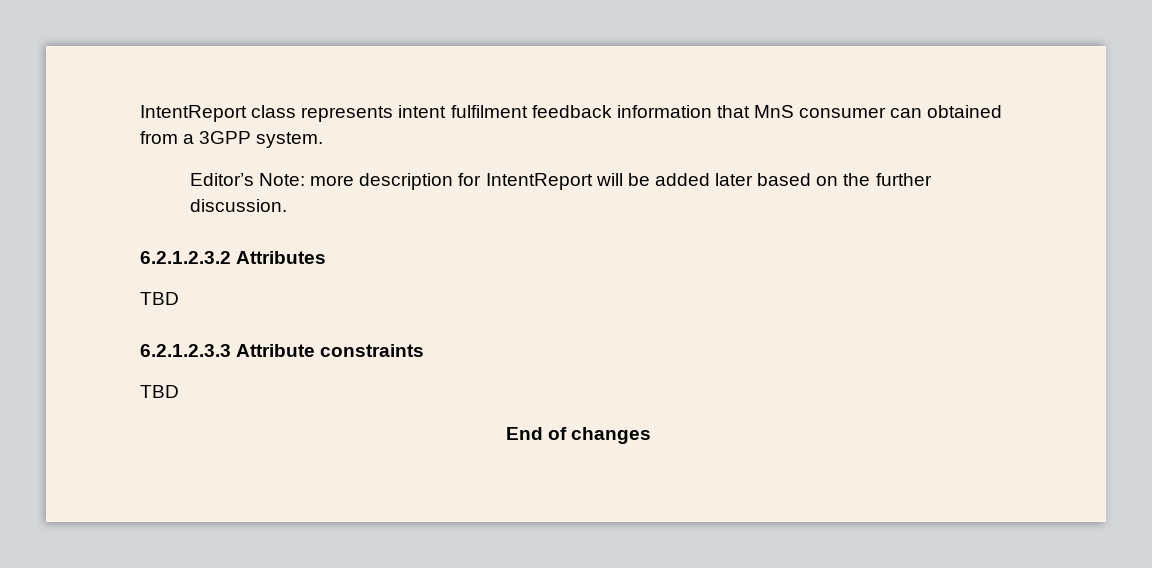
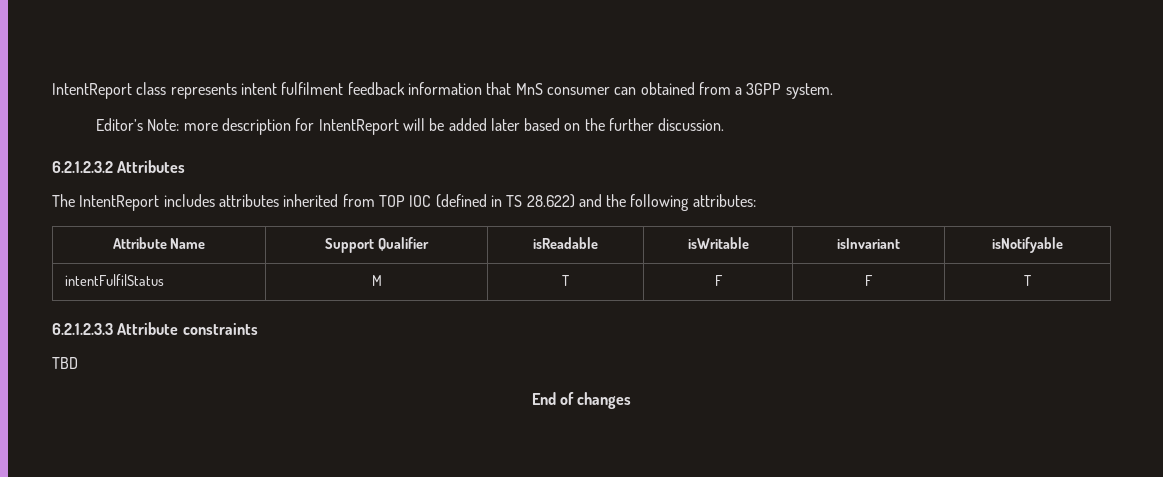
  6.2.1.2.3.2 Attributes
- TBD
+ The IntentReport includes attributes inherited from TOP IOC (defined in TS 28.622) and the following attributes:
+ Attribute Name | Support Qualifier | isReadable | isWritable | isInvariant | isNotifyable
+ intentFulfilStatus | M | T | F | F | T

